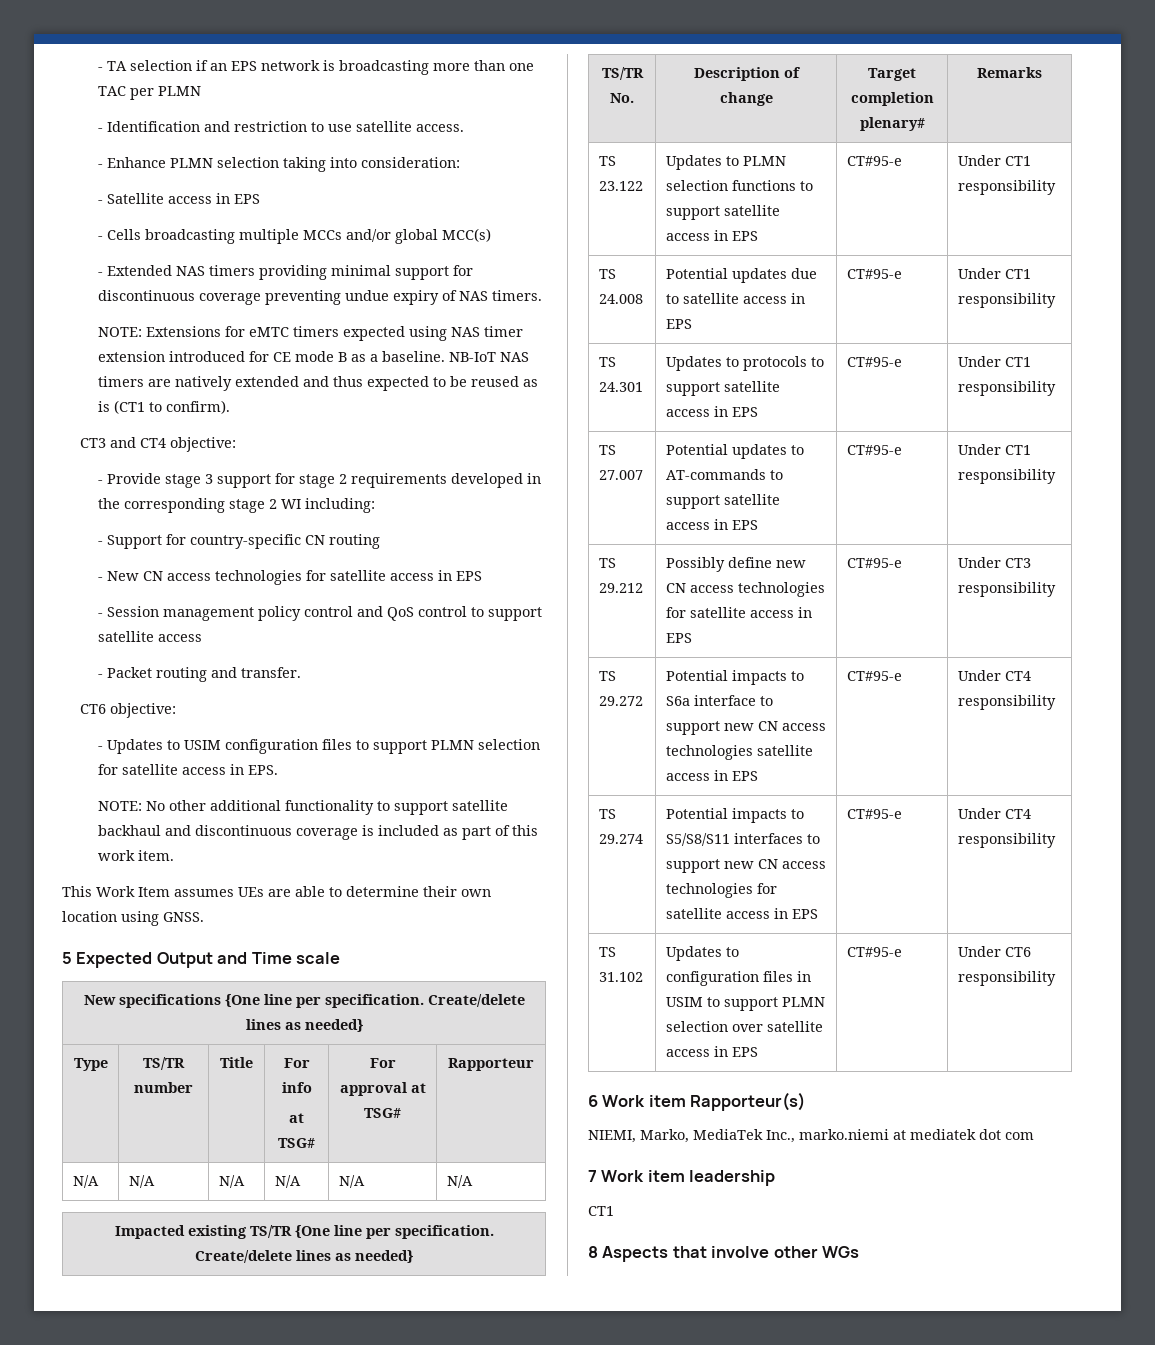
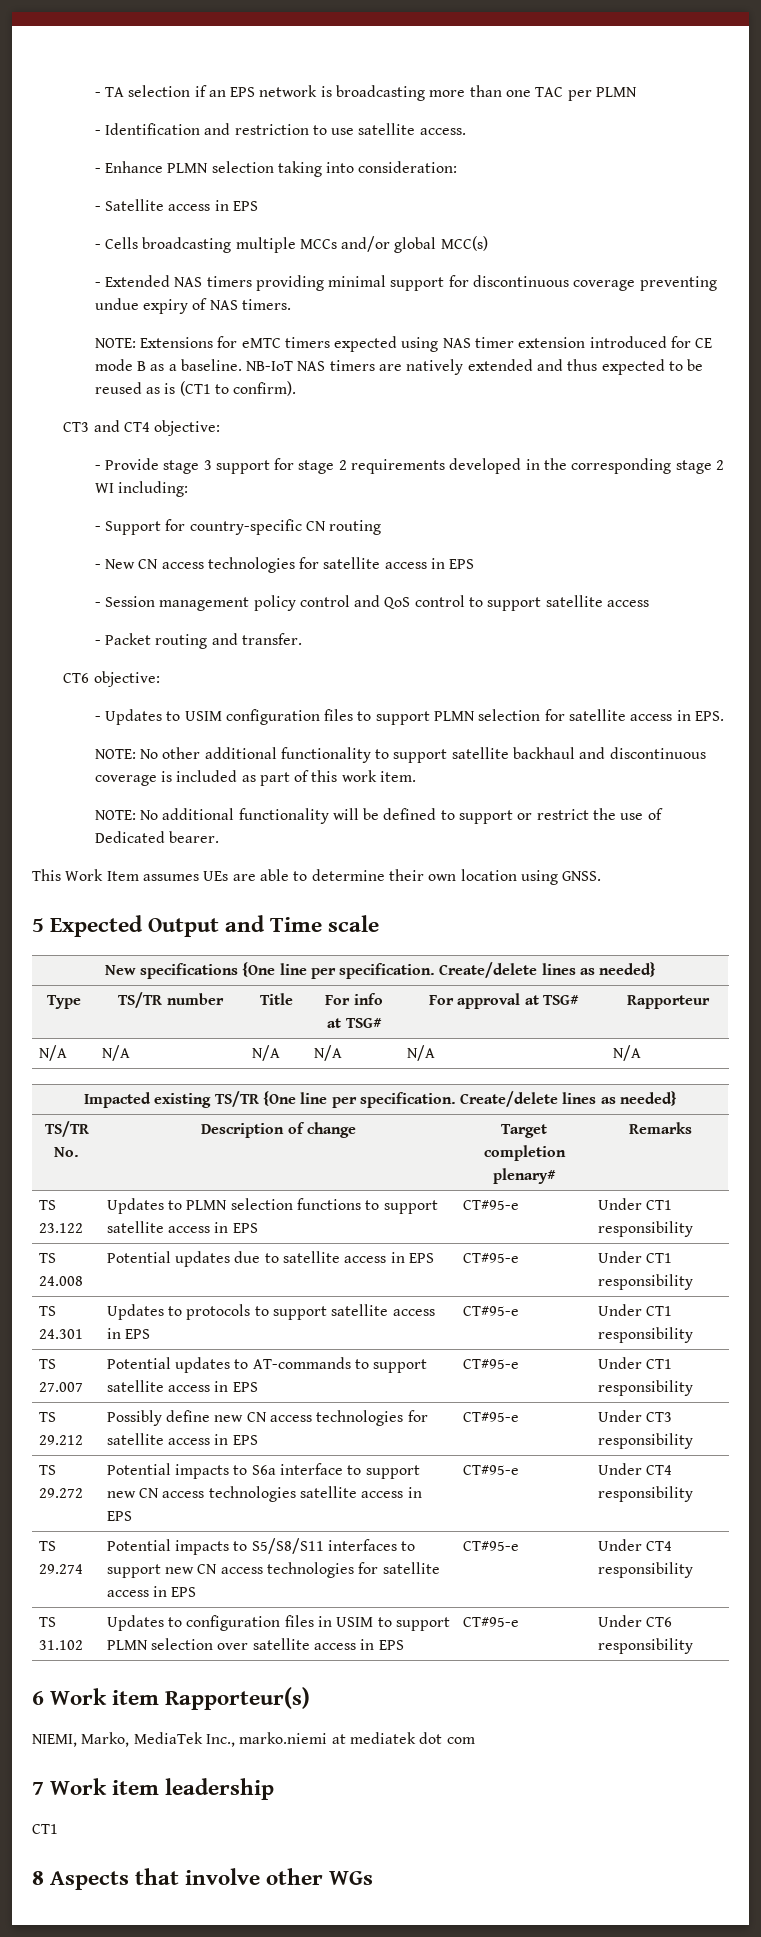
+ NOTE: No additional functionality will be defined to support or restrict the use of Dedicated bearer.

